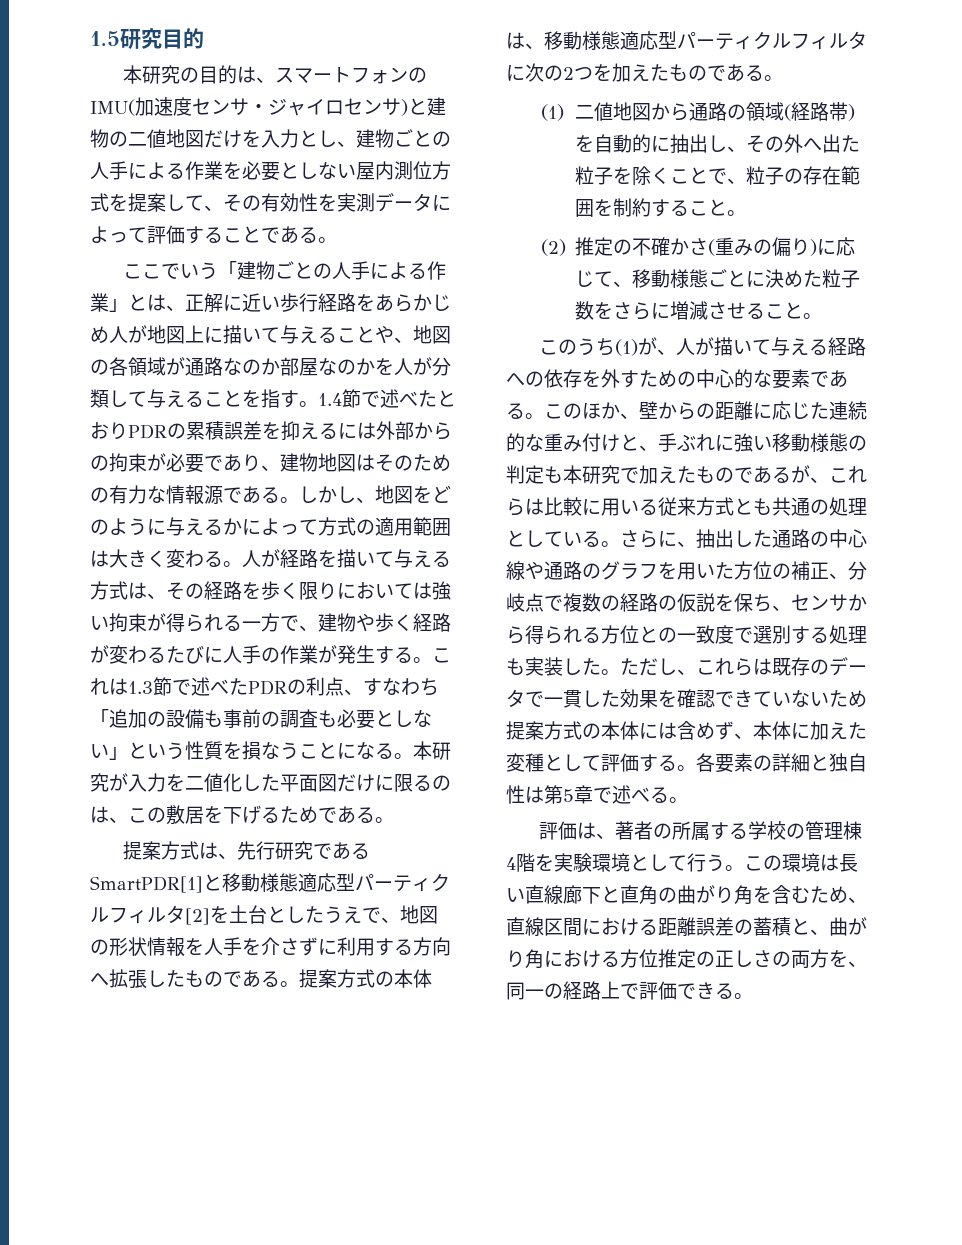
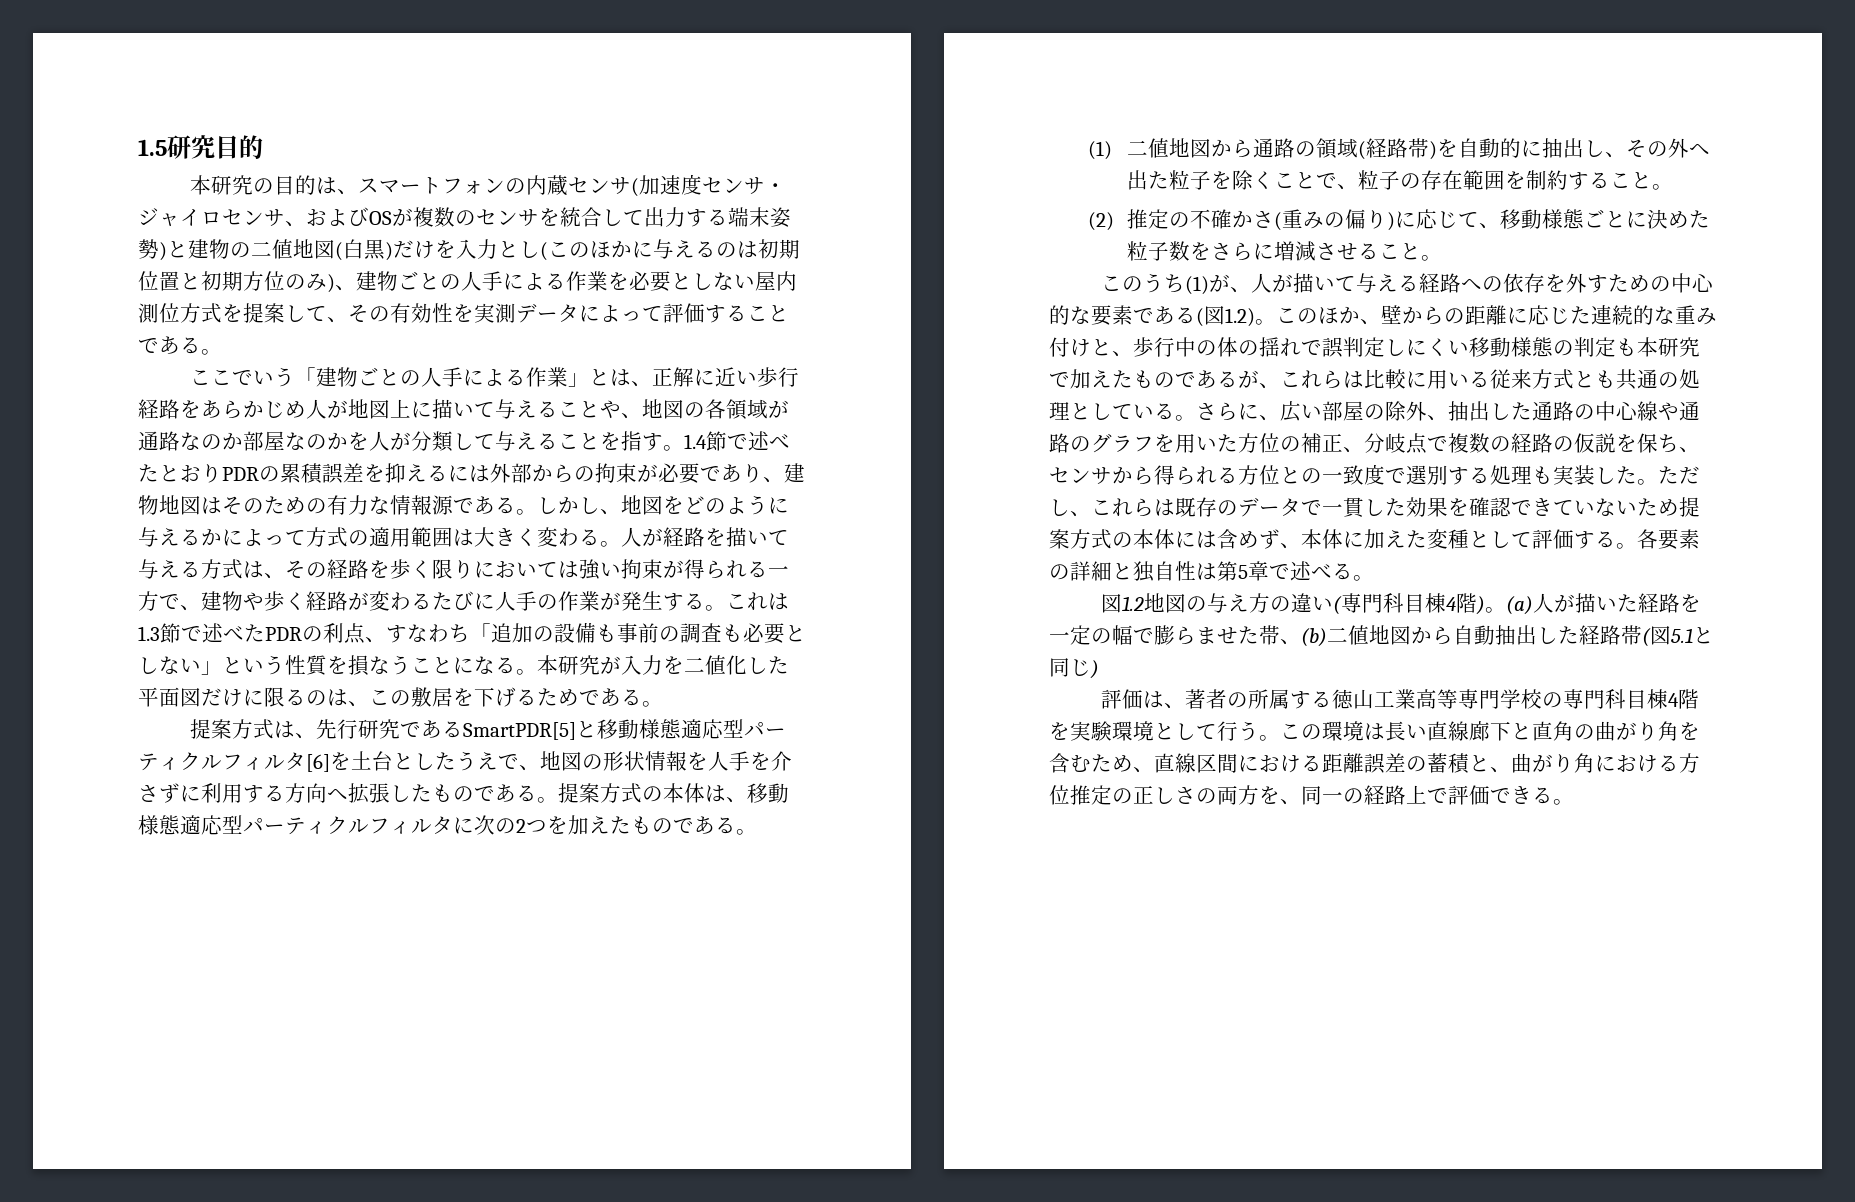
- 本研究の目的は、スマートフォンのIMU(加速度センサ・ジャイロセンサ)と建物の二値地図だけを入力とし、建物ごとの人手による作業を必要としない屋内測位方式を提案して、その有効性を実測データによって評価することである。
+ 本研究の目的は、スマートフォンの内蔵センサ(加速度センサ・ジャイロセンサ、およびOSが複数のセンサを統合して出力する端末姿勢)と建物の二値地図(白黒)だけを入力とし(このほかに与えるのは初期位置と初期方位のみ)、建物ごとの人手による作業を必要としない屋内測位方式を提案して、その有効性を実測データによって評価することである。
- 提案方式は、先行研究であるSmartPDR[1]と移動様態適応型パーティクルフィルタ[2]を土台としたうえで、地図の形状情報を人手を介さずに利用する方向へ拡張したものである。
+ 提案方式は、先行研究であるSmartPDR[5]と移動様態適応型パーティクルフィルタ[6]を土台としたうえで、地図の形状情報を人手を介さずに利用する方向へ拡張したものである。
- このうち(1)が、人が描いて与える経路への依存を外すための中心的な要素である。
+ このうち(1)が、人が描いて与える経路への依存を外すための中心的な要素である(図1.2)。
- このほか、壁からの距離に応じた連続的な重み付けと、手ぶれに強い移動様態の判定も本研究で加えたものであるが、これらは比較に用いる従来方式とも共通の処理としている。
+ このほか、壁からの距離に応じた連続的な重み付けと、歩行中の体の揺れで誤判定しにくい移動様態の判定も本研究で加えたものであるが、これらは比較に用いる従来方式とも共通の処理としている。
- さらに、抽出した通路の中心線や通路のグラフを用いた方位の補正、分岐点で複数の経路の仮説を保ち、センサから得られる方位との一致度で選別する処理も実装した。
+ さらに、広い部屋の除外、抽出した通路の中心線や通路のグラフを用いた方位の補正、分岐点で複数の経路の仮説を保ち、センサから得られる方位との一致度で選別する処理も実装した。
+ 図1.2地図の与え方の違い(専門科目棟4階)。(a)人が描いた経路を一定の幅で膨らませた帯、(b)二値地図から自動抽出した経路帯(図5.1と同じ)
- 評価は、著者の所属する学校の管理棟4階を実験環境として行う。
+ 評価は、著者の所属する徳山工業高等専門学校の専門科目棟4階を実験環境として行う。

